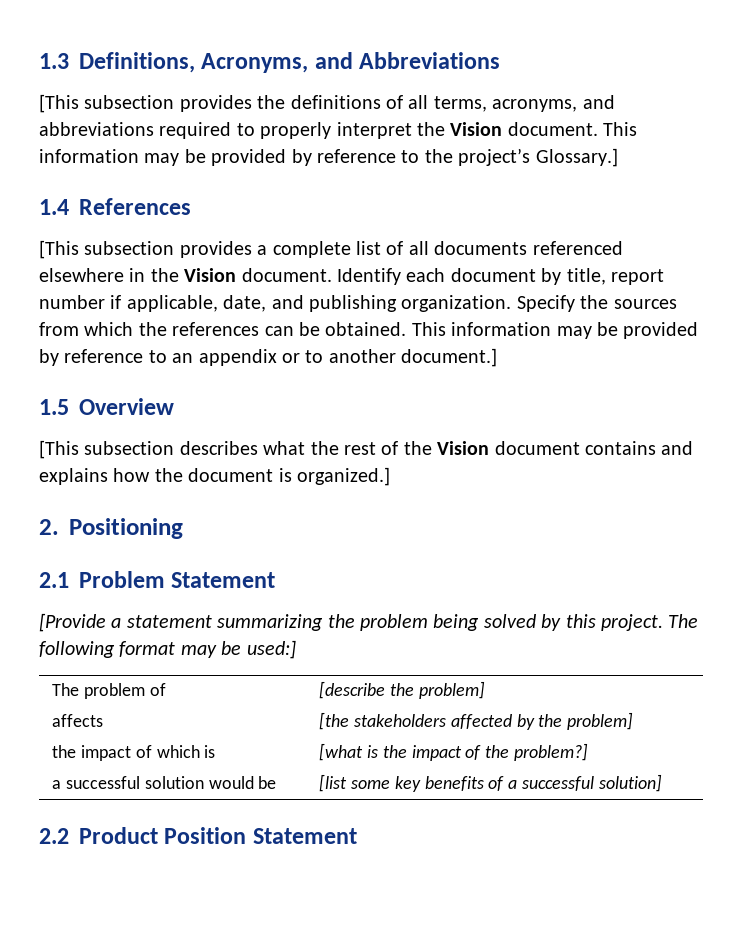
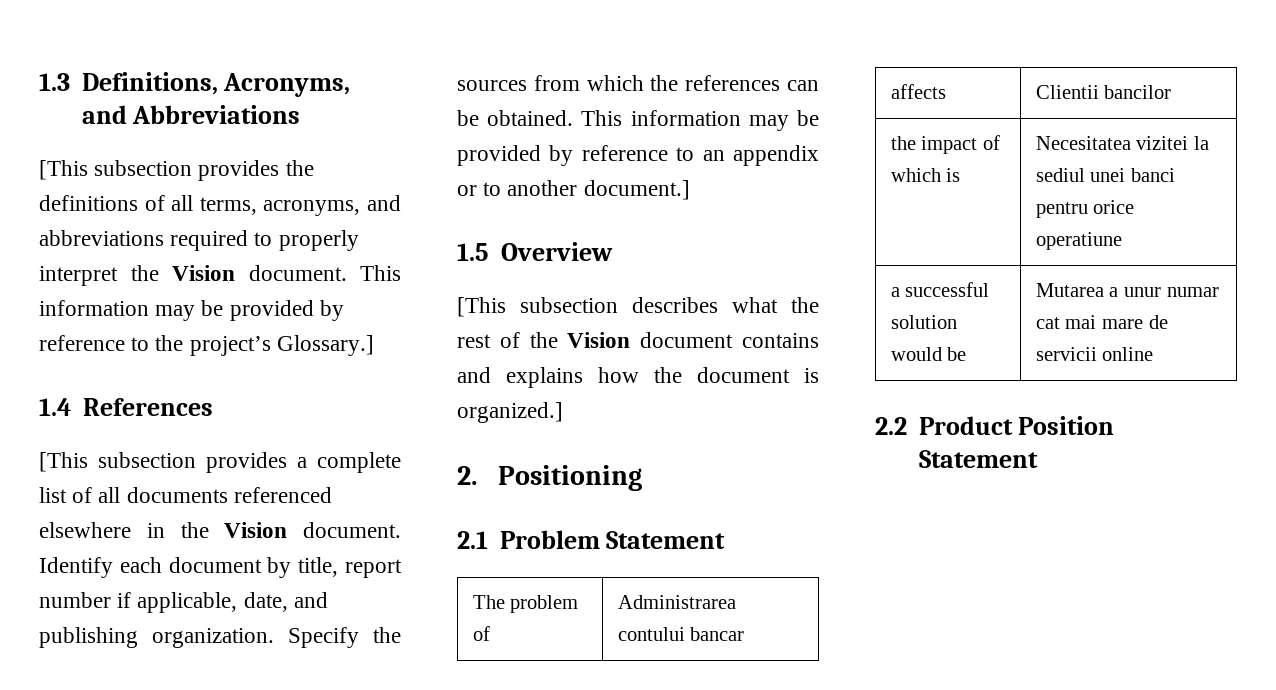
- [Provide a statement summarizing the problem being solved by this project. The following format may be used:]
- The problem of | [describe the problem]
- affects | [the stakeholders affected by the problem]
+ The problem of | Administrarea contului bancar
+ affects | Clientii bancilor
- the impact of which is | [what is the impact of the problem?]
+ the impact of which is | Necesitatea vizitei la sediul unei banci pentru orice operatiune
- a successful solution would be | [list some key benefits of a successful solution]
+ a successful solution would be | Mutarea a unur numar cat mai mare de servicii online

